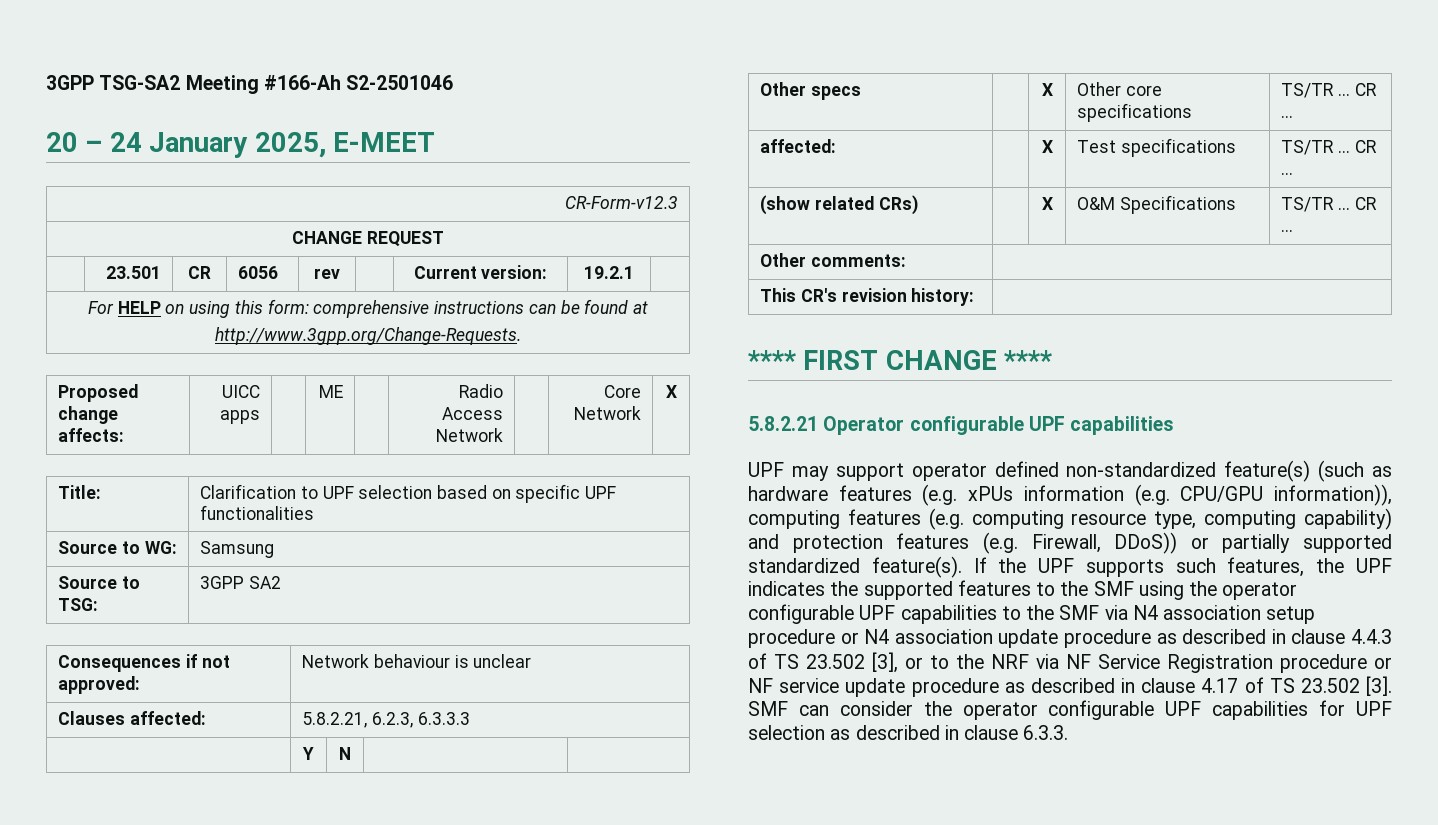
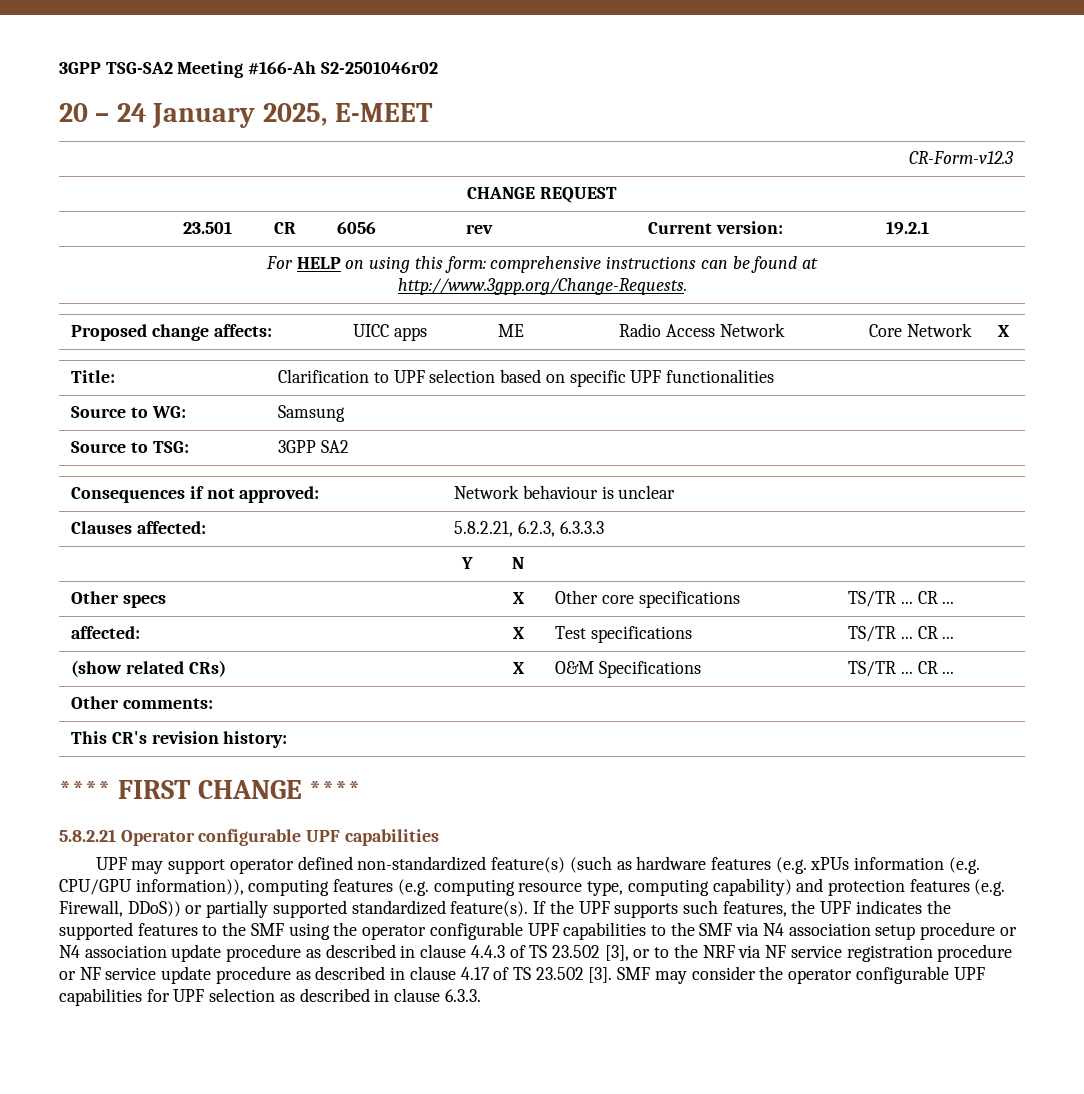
- 3GPP TSG-SA2 Meeting #166-Ah S2-2501046
+ 3GPP TSG-SA2 Meeting #166-Ah S2-2501046r02
- If the UPF supports such features, the UPF indicates the supported features to the SMF using the operator configurable UPF capabilities to the SMF via N4 association setup procedure or N4 association update procedure as described in clause 4.4.3 of TS 23.502 [3], or to the NRF via NF Service Registration procedure or NF service update procedure as described in clause 4.17 of TS 23.502 [3].
+ If the UPF supports such features, the UPF indicates the supported features to the SMF using the operator configurable UPF capabilities to the SMF via N4 association setup procedure or N4 association update procedure as described in clause 4.4.3 of TS 23.502 [3], or to the NRF via NF service registration procedure or NF service update procedure as described in clause 4.17 of TS 23.502 [3].
- SMF can consider the operator configurable UPF capabilities for UPF selection as described in clause 6.3.3.
+ SMF may consider the operator configurable UPF capabilities for UPF selection as described in clause 6.3.3.

